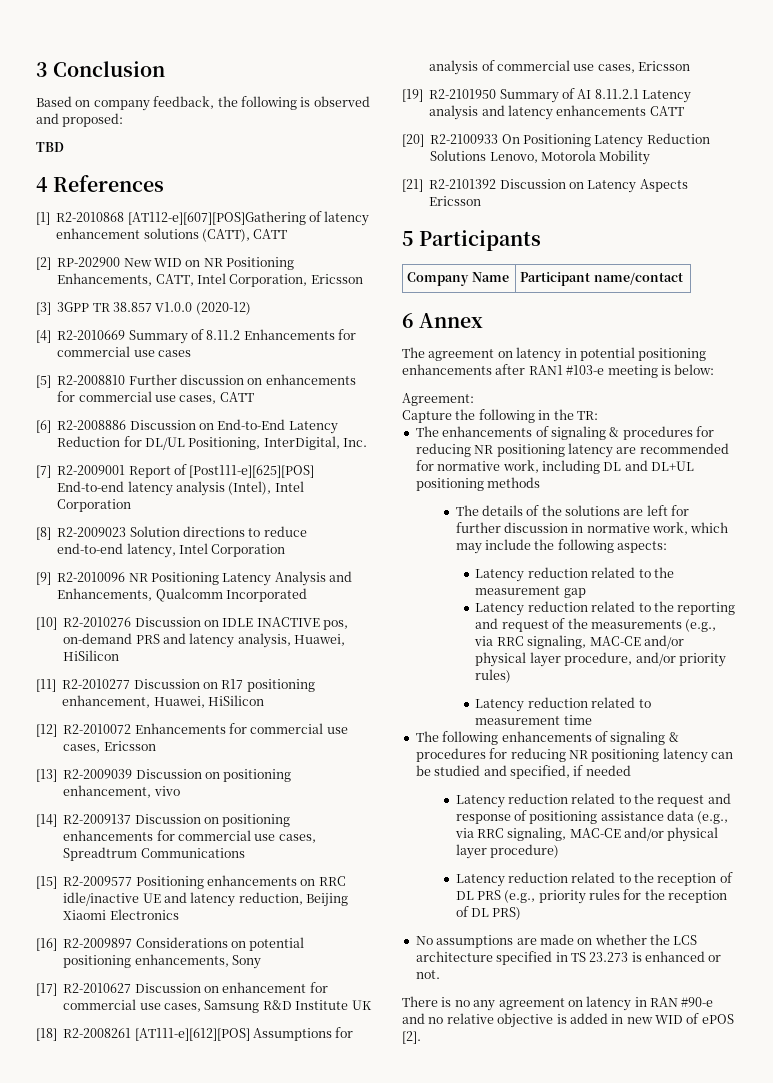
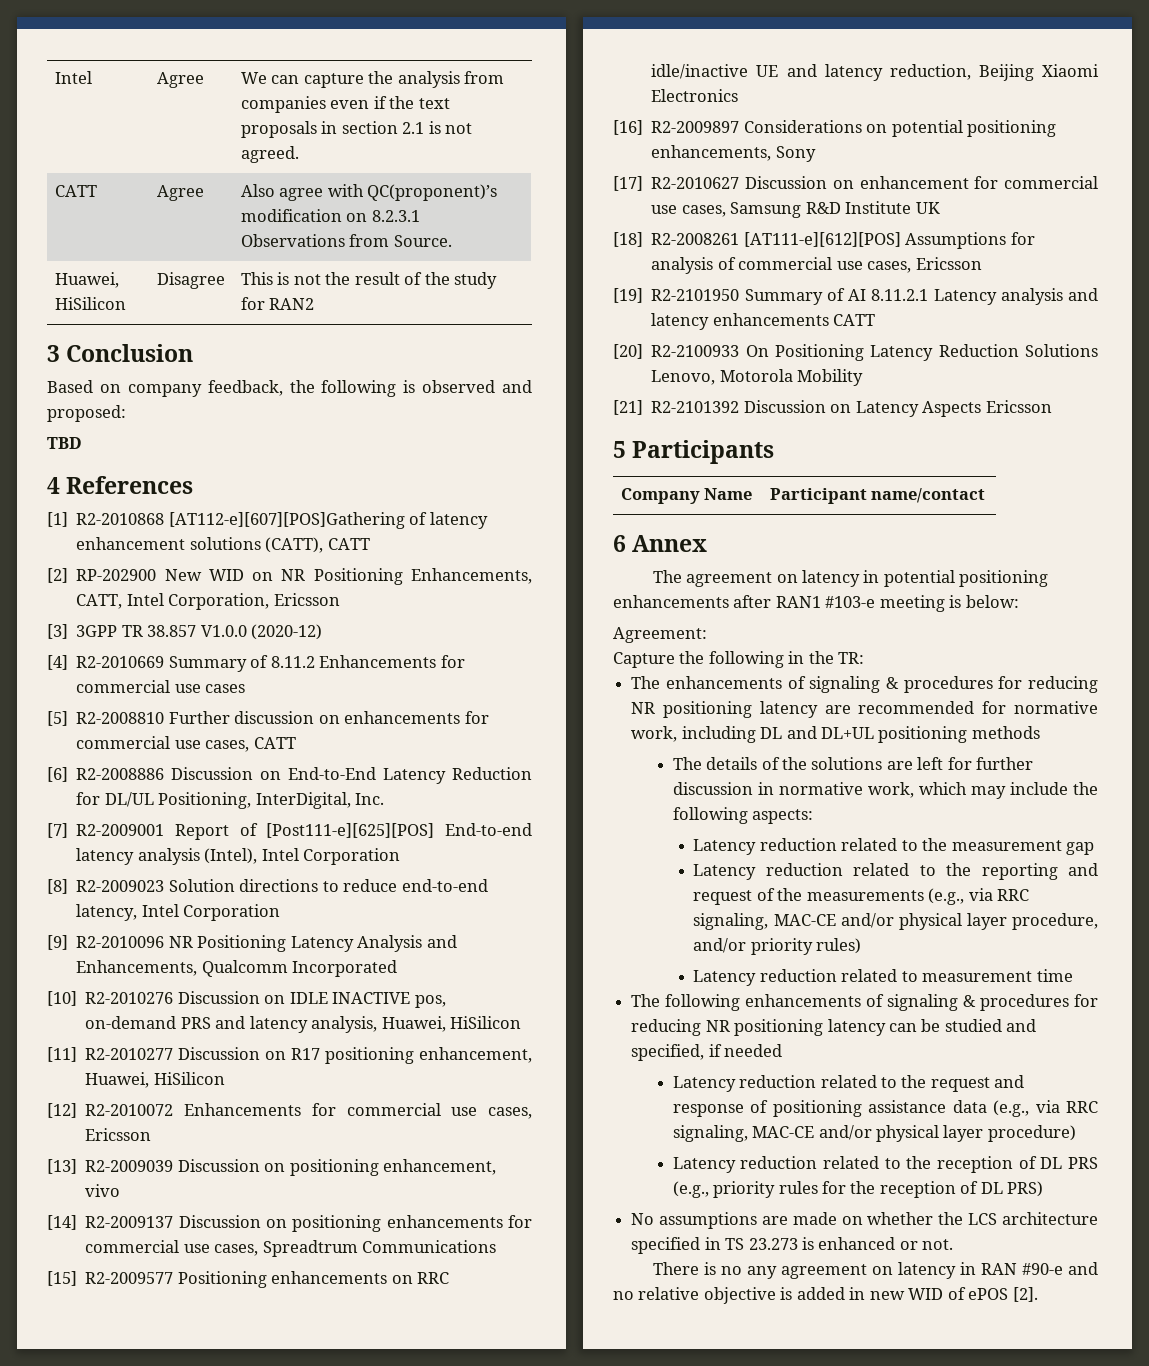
+ Intel | Agree | We can capture the analysis from companies even if the text proposals in section 2.1 is not agreed.
+ CATT | Agree | Also agree with QC(proponent)’s modification on 8.2.3.1 Observations from Source.
+ Huawei, HiSilicon | Disagree | This is not the result of the study for RAN2

